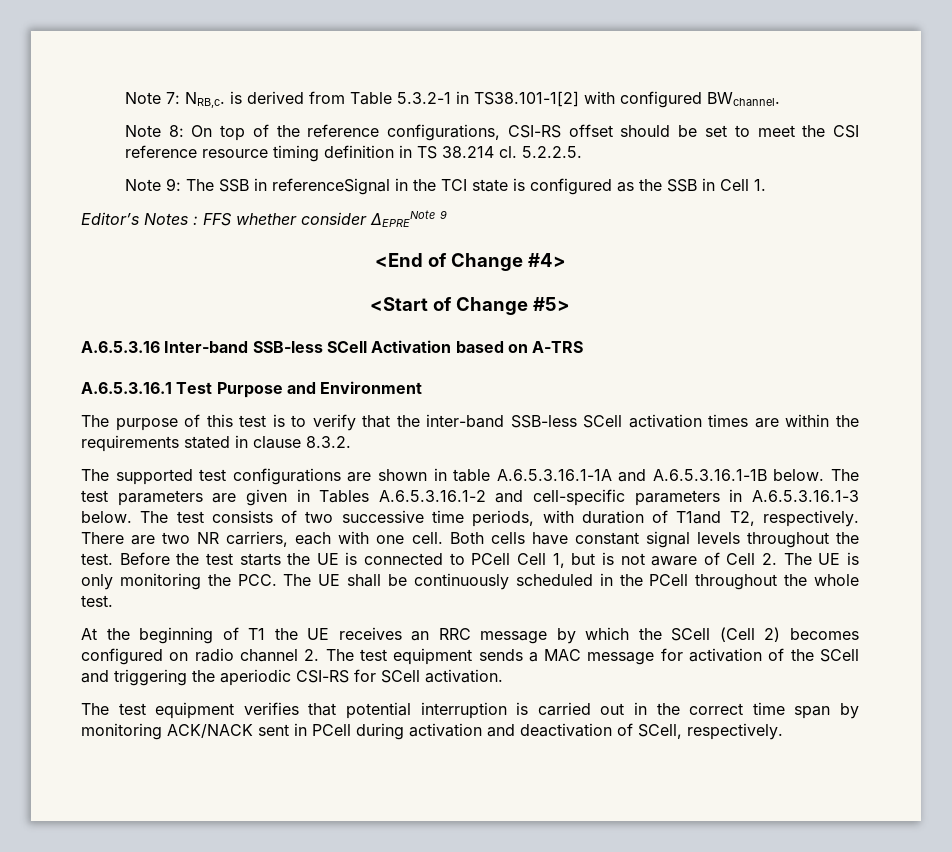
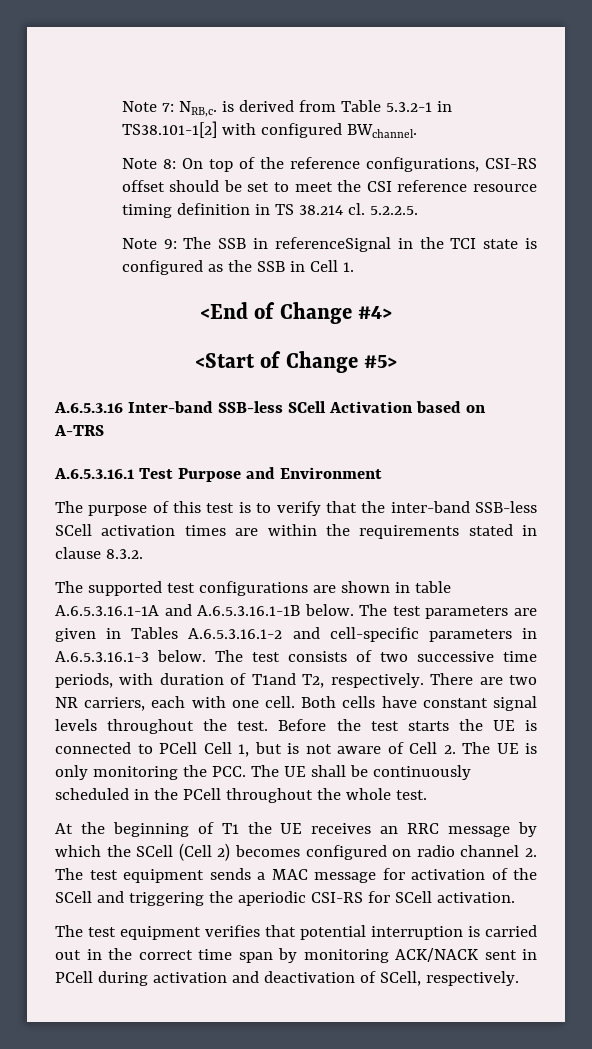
- Editor’s Notes : FFS whether consider ΔEPRENote 9

